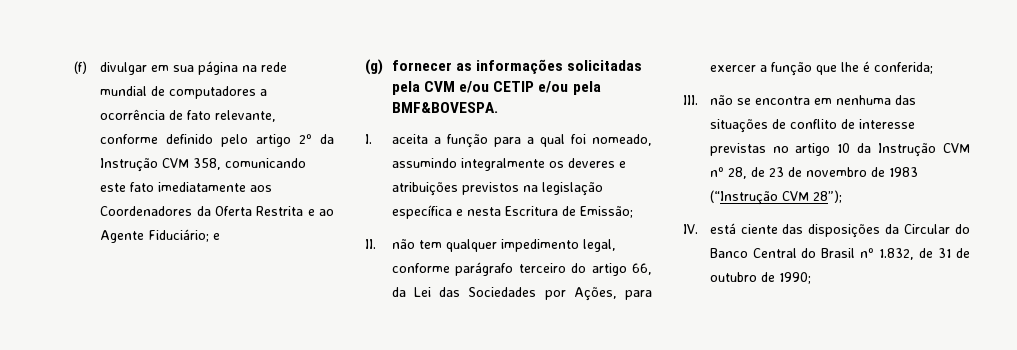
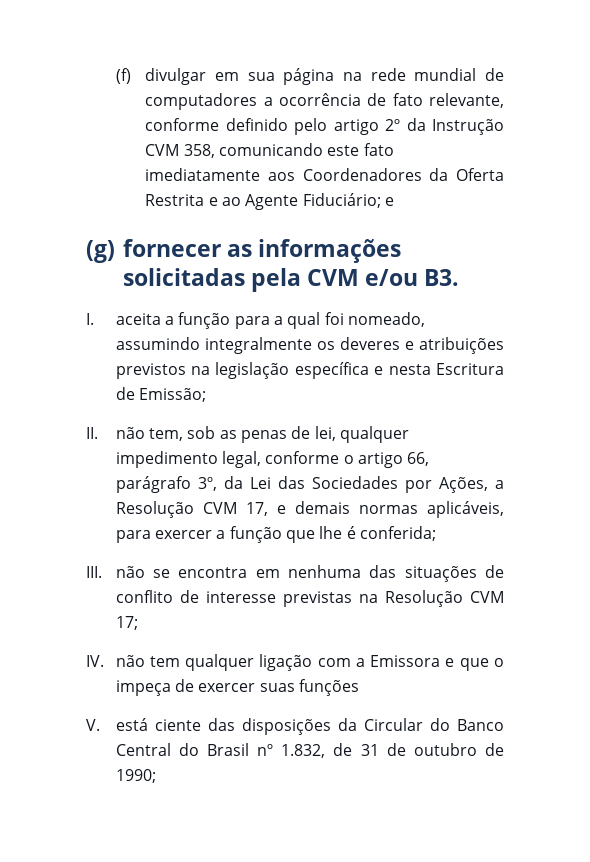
- (g) fornecer as informações solicitadas pela CVM e/ou CETIP e/ou pela BMF&BOVESPA.
+ (g) fornecer as informações solicitadas pela CVM e/ou B3.
- II. não tem qualquer impedimento legal, conforme parágrafo terceiro do artigo 66, da Lei das Sociedades por Ações, para exercer a função que lhe é conferida;
+ II. não tem, sob as penas de lei, qualquer impedimento legal, conforme o artigo 66, parágrafo 3º, da Lei das Sociedades por Ações, a Resolução CVM 17, e demais normas aplicáveis, para exercer a função que lhe é conferida;
- III. não se encontra em nenhuma das situações de conflito de interesse previstas no artigo 10 da Instrução CVM nº 28, de 23 de novembro de 1983 (“Instrução CVM 28”);
- IV. está ciente das disposições da Circular do Banco Central do Brasil nº 1.832, de 31 de outubro de 1990;
+ III. não se encontra em nenhuma das situações de conflito de interesse previstas na Resolução CVM 17;
+ IV. não tem qualquer ligação com a Emissora e que o impeça de exercer suas funções
+ V. está ciente das disposições da Circular do Banco Central do Brasil nº 1.832, de 31 de outubro de 1990;

